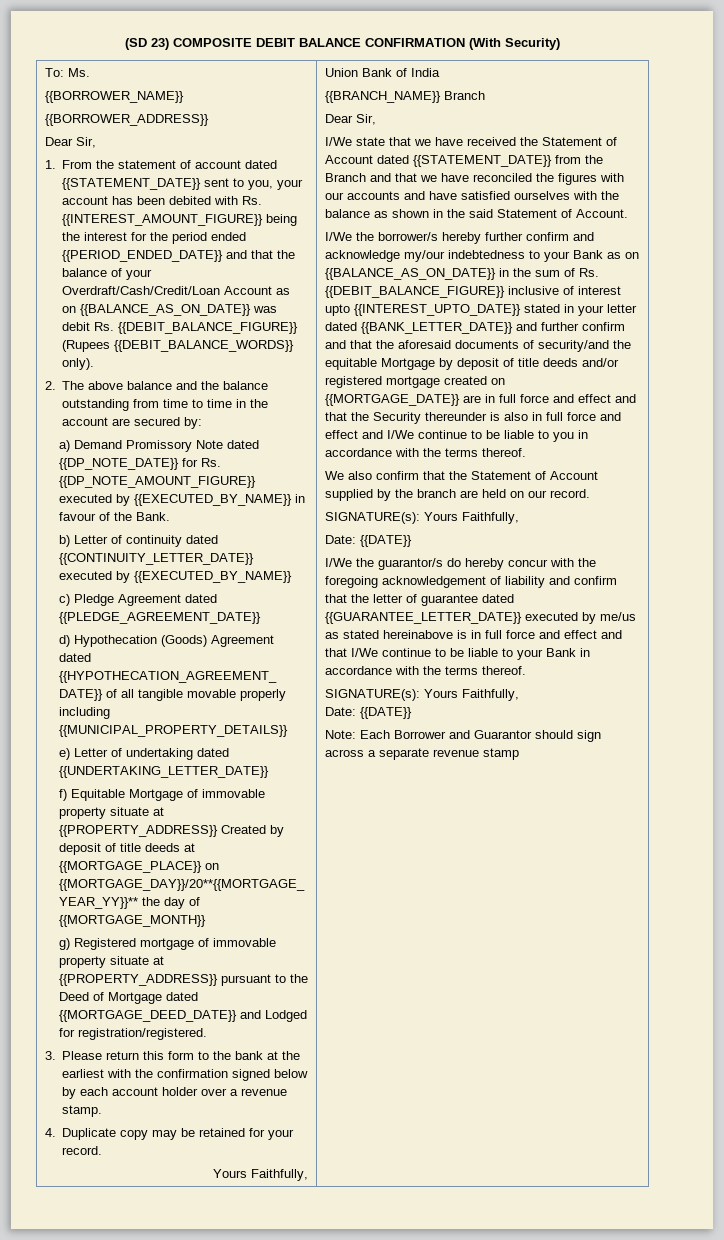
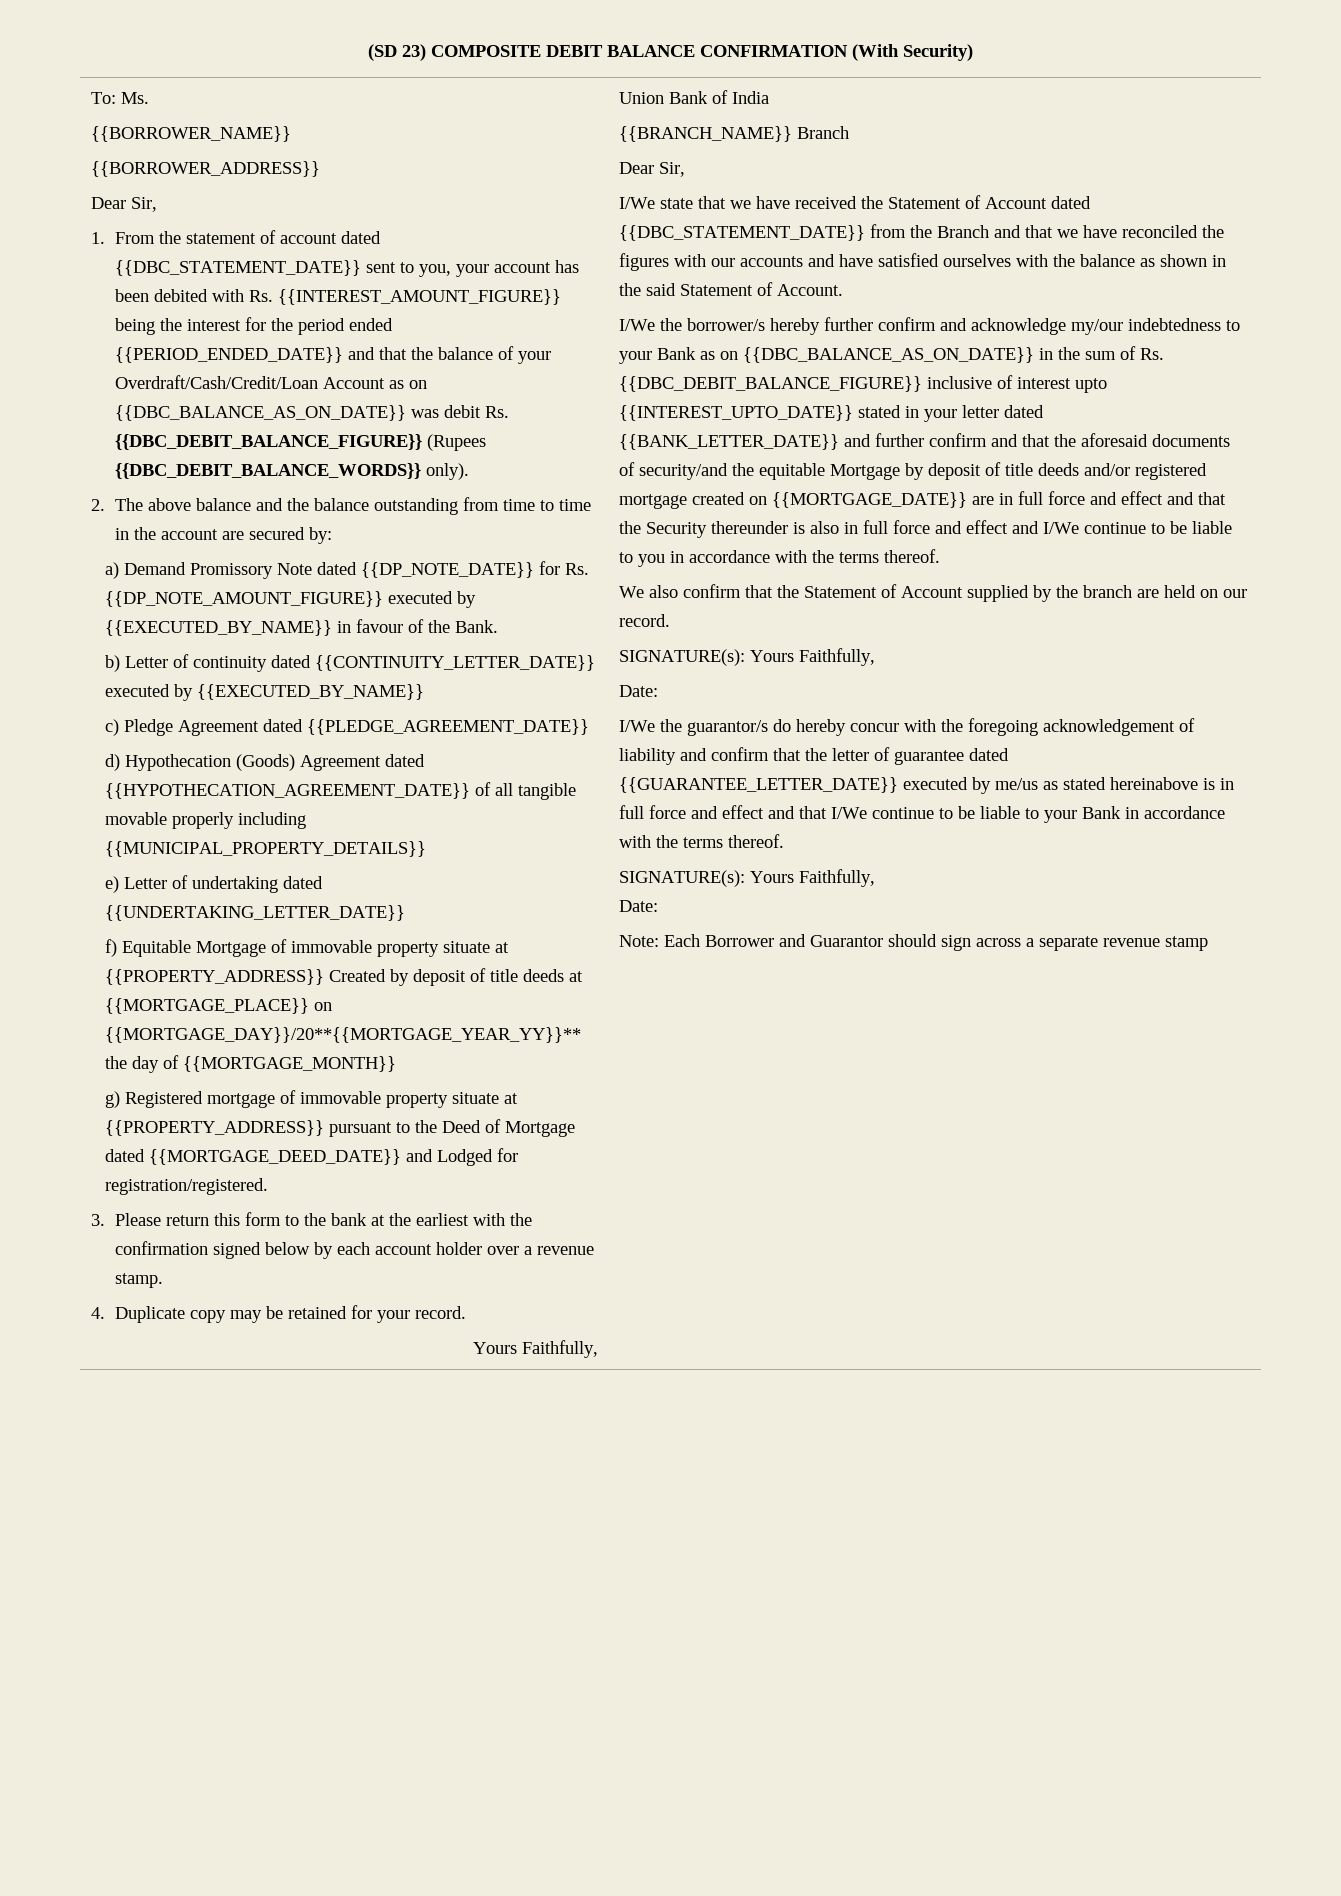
- 1. From the statement of account dated {{STATEMENT_DATE}} sent to you, your account has been debited with Rs. {{INTEREST_AMOUNT_FIGURE}} being the interest for the period ended {{PERIOD_ENDED_DATE}} and that the balance of your Overdraft/Cash/Credit/Loan Account as on {{BALANCE_AS_ON_DATE}} was debit Rs. {{DEBIT_BALANCE_FIGURE}} (Rupees {{DEBIT_BALANCE_WORDS}} only).
+ 1. From the statement of account dated {{DBC_STATEMENT_DATE}} sent to you, your account has been debited with Rs. {{INTEREST_AMOUNT_FIGURE}} being the interest for the period ended {{PERIOD_ENDED_DATE}} and that the balance of your Overdraft/Cash/Credit/Loan Account as on {{DBC_BALANCE_AS_ON_DATE}} was debit Rs. {{DBC_DEBIT_BALANCE_FIGURE}} (Rupees {{DBC_DEBIT_BALANCE_WORDS}} only).
- I/We state that we have received the Statement of Account dated {{STATEMENT_DATE}} from the Branch and that we have reconciled the figures with our accounts and have satisfied ourselves with the balance as shown in the said Statement of Account.
+ I/We state that we have received the Statement of Account dated {{DBC_STATEMENT_DATE}} from the Branch and that we have reconciled the figures with our accounts and have satisfied ourselves with the balance as shown in the said Statement of Account.
- I/We the borrower/s hereby further confirm and acknowledge my/our indebtedness to your Bank as on {{BALANCE_AS_ON_DATE}} in the sum of Rs. {{DEBIT_BALANCE_FIGURE}} inclusive of interest upto {{INTEREST_UPTO_DATE}} stated in your letter dated {{BANK_LETTER_DATE}} and further confirm and that the aforesaid documents of security/and the equitable Mortgage by deposit of title deeds and/or registered mortgage created on {{MORTGAGE_DATE}} are in full force and effect and that the Security thereunder is also in full force and effect and I/We continue to be liable to you in accordance with the terms thereof.
+ I/We the borrower/s hereby further confirm and acknowledge my/our indebtedness to your Bank as on {{DBC_BALANCE_AS_ON_DATE}} in the sum of Rs. {{DBC_DEBIT_BALANCE_FIGURE}} inclusive of interest upto {{INTEREST_UPTO_DATE}} stated in your letter dated {{BANK_LETTER_DATE}} and further confirm and that the aforesaid documents of security/and the equitable Mortgage by deposit of title deeds and/or registered mortgage created on {{MORTGAGE_DATE}} are in full force and effect and that the Security thereunder is also in full force and effect and I/We continue to be liable to you in accordance with the terms thereof.
  We also confirm that the Statement of Account supplied by the branch are held on our record.
  SIGNATURE(s): Yours Faithfully,
- Date: {{DATE}}
+ Date:
  I/We the guarantor/s do hereby concur with the foregoing acknowledgement of liability and confirm that the letter of guarantee dated {{GUARANTEE_LETTER_DATE}} executed by me/us as stated hereinabove is in full force and effect and that I/We continue to be liable to your Bank in accordance with the terms thereof.
  SIGNATURE(s): Yours Faithfully,
- Date: {{DATE}}
+ Date:

